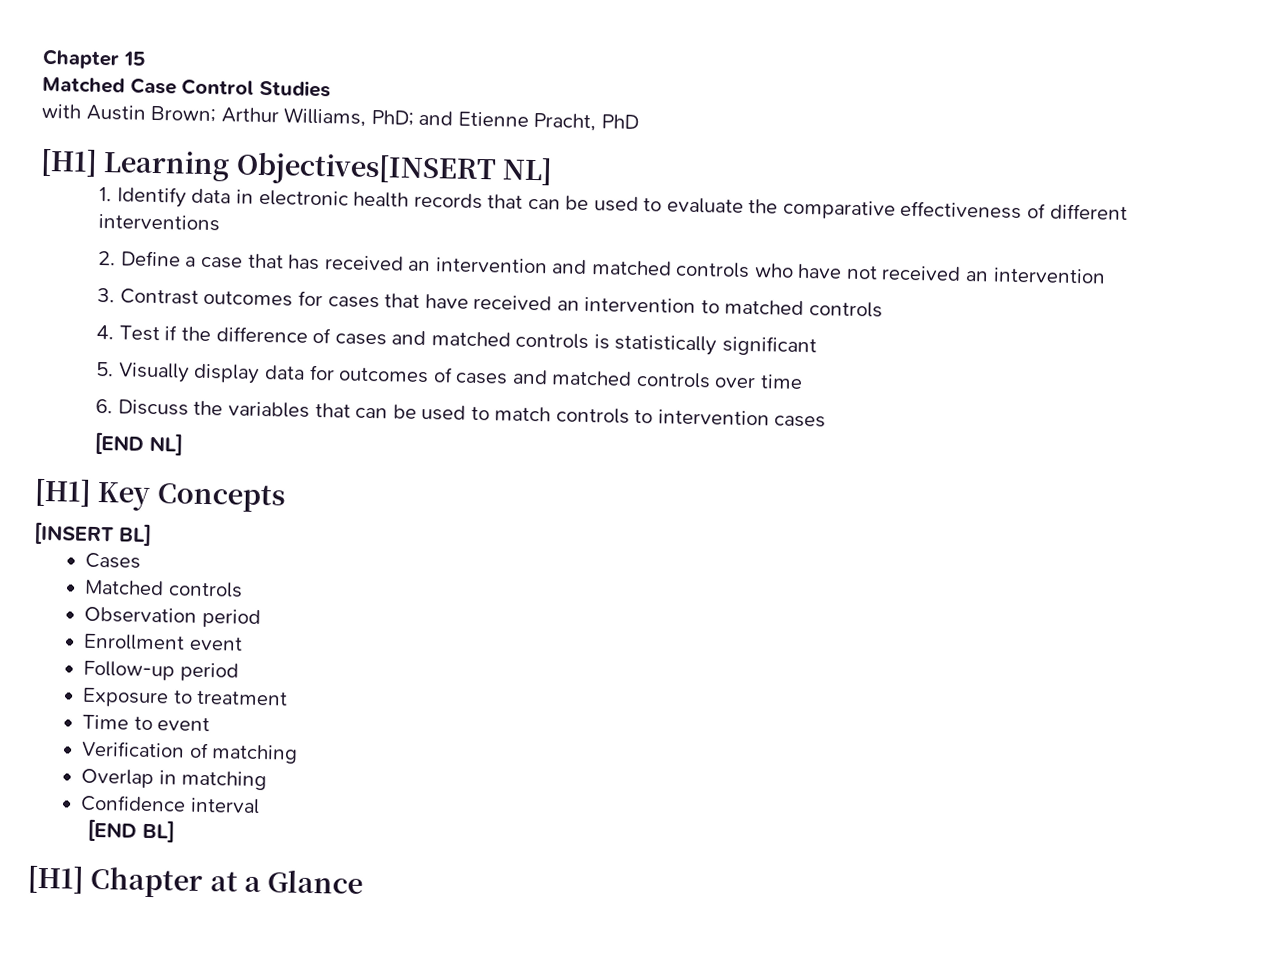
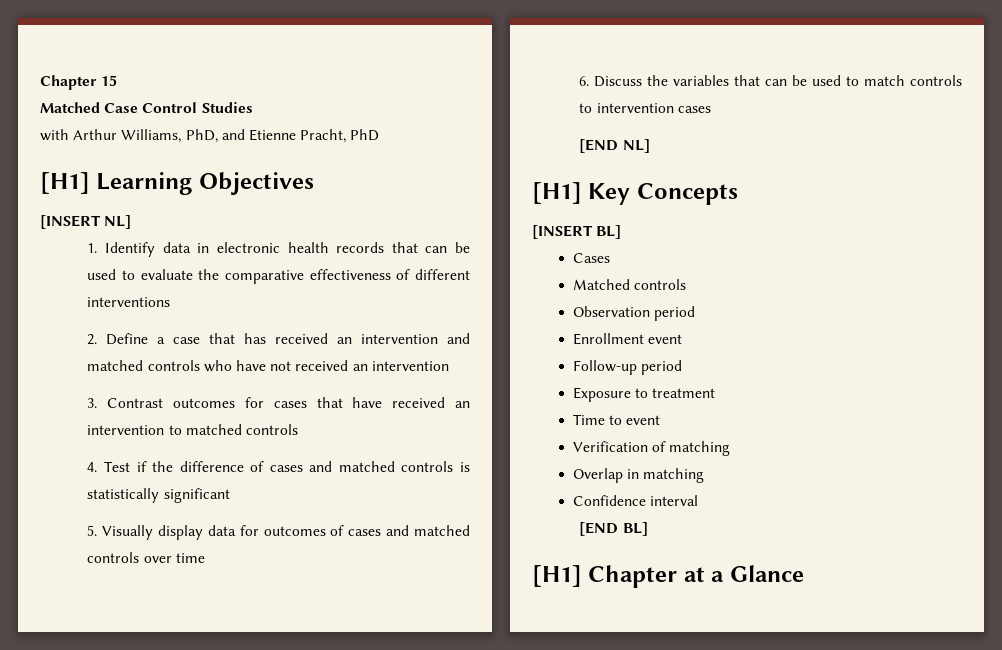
- with Austin Brown; Arthur Williams, PhD; and Etienne Pracht, PhD
+ with Arthur Williams, PhD, and Etienne Pracht, PhD
- [H1] Learning Objectives[INSERT NL]
+ [H1] Learning Objectives
+ [INSERT NL]

